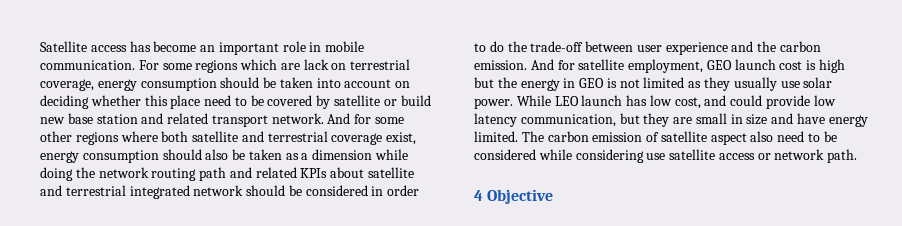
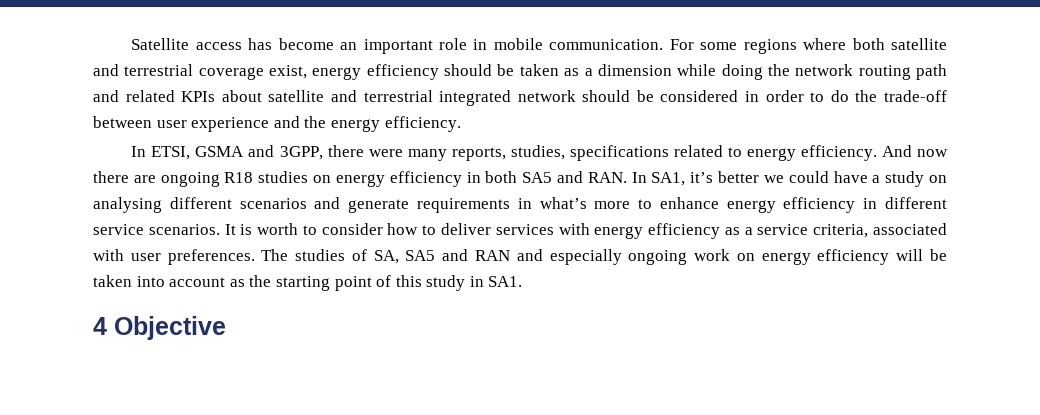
- For some regions which are lack on terrestrial coverage, energy consumption should be taken into account on deciding whether this place need to be covered by satellite or build new base station and related transport network. And for some other regions where both satellite and terrestrial coverage exist, energy consumption should also be taken as a dimension while doing the network routing path and related KPIs about satellite and terrestrial integrated network should be considered in order to do the trade-off between user experience and the carbon emission. And for satellite employment, GEO launch cost is high but the energy in GEO is not limited as they usually use solar power. While LEO launch has low cost, and could provide low latency communication, but they are small in size and have energy limited. The carbon emission of satellite aspect also need to be considered while considering use satellite access or network path.
+ For some regions where both satellite and terrestrial coverage exist, energy efficiency should be taken as a dimension while doing the network routing path and related KPIs about satellite and terrestrial integrated network should be considered in order to do the trade-off between user experience and the energy efficiency.
+ In ETSI, GSMA and 3GPP, there were many reports, studies, specifications related to energy efficiency. And now there are ongoing R18 studies on energy efficiency in both SA5 and RAN. In SA1, it’s better we could have a study on analysing different scenarios and generate requirements in what’s more to enhance energy efficiency in different service scenarios. It is worth to consider how to deliver services with energy efficiency as a service criteria, associated with user preferences. The studies of SA, SA5 and RAN and especially ongoing work on energy efficiency will be taken into account as the starting point of this study in SA1.

